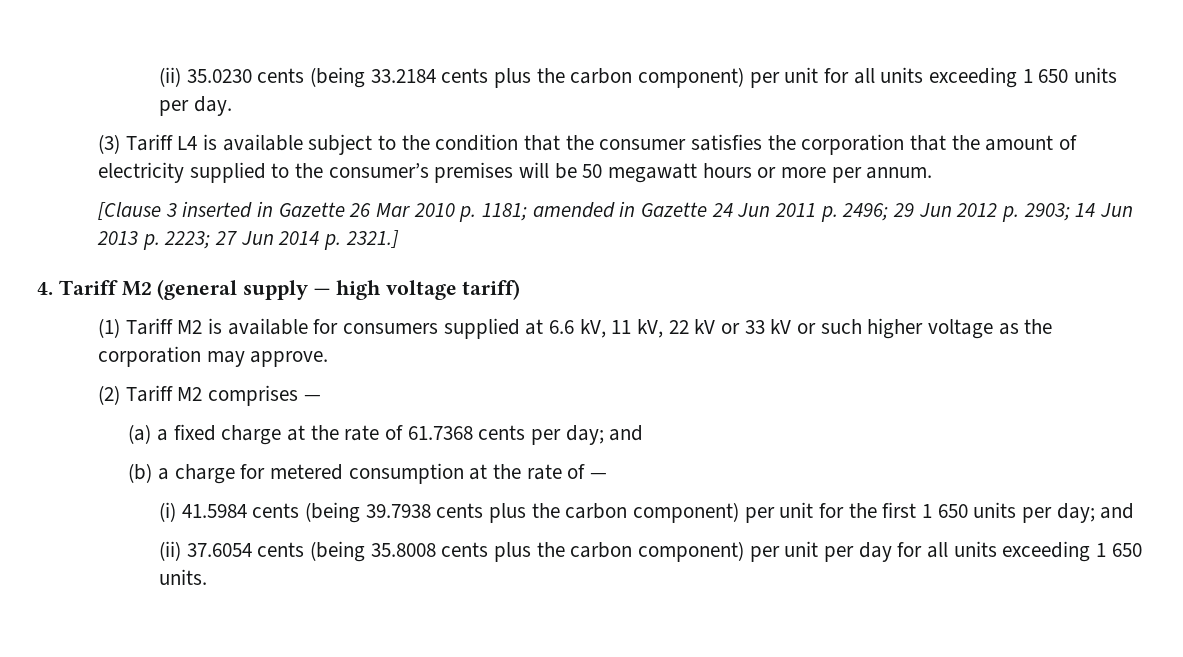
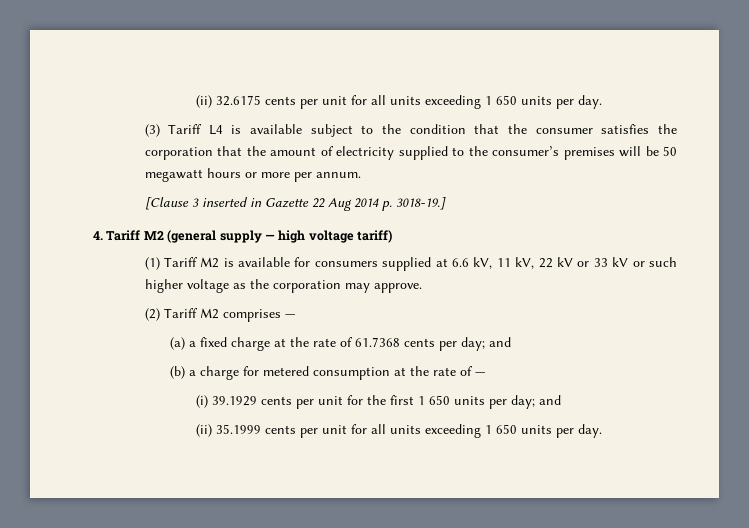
- (ii) 35.0230 cents (being 33.2184 cents plus the carbon component) per unit for all units exceeding 1 650 units per day.
+ (ii) 32.6175 cents per unit for all units exceeding 1 650 units per day.
- [Clause 3 inserted in Gazette 26 Mar 2010 p. 1181; amended in Gazette 24 Jun 2011 p. 2496; 29 Jun 2012 p. 2903; 14 Jun 2013 p. 2223; 27 Jun 2014 p. 2321.]
+ [Clause 3 inserted in Gazette 22 Aug 2014 p. 3018-19.]
- (i) 41.5984 cents (being 39.7938 cents plus the carbon component) per unit for the first 1 650 units per day; and
+ (i) 39.1929 cents per unit for the first 1 650 units per day; and
- (ii) 37.6054 cents (being 35.8008 cents plus the carbon component) per unit per day for all units exceeding 1 650 units.
+ (ii) 35.1999 cents per unit for all units exceeding 1 650 units per day.

